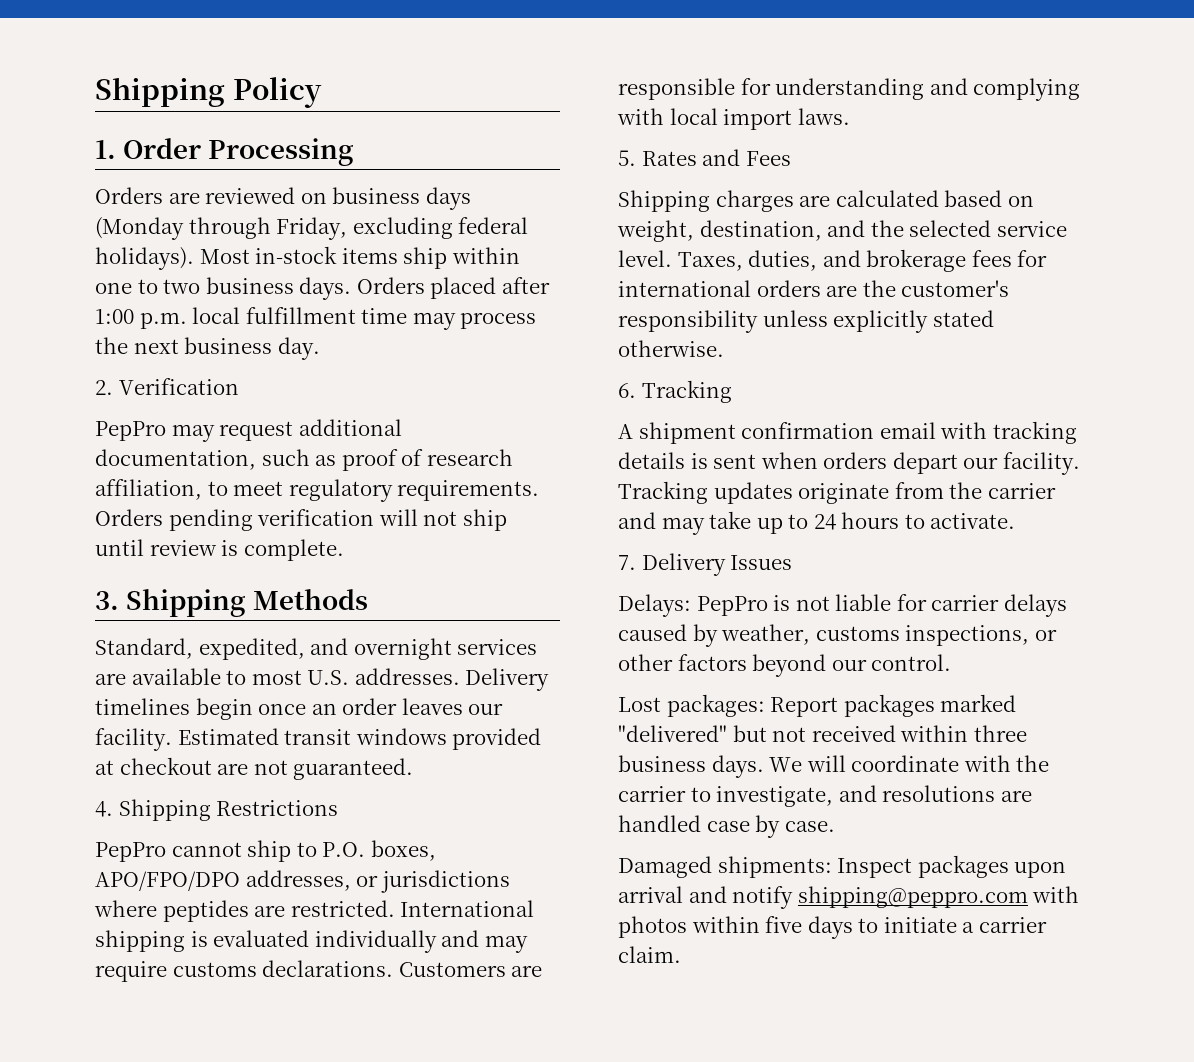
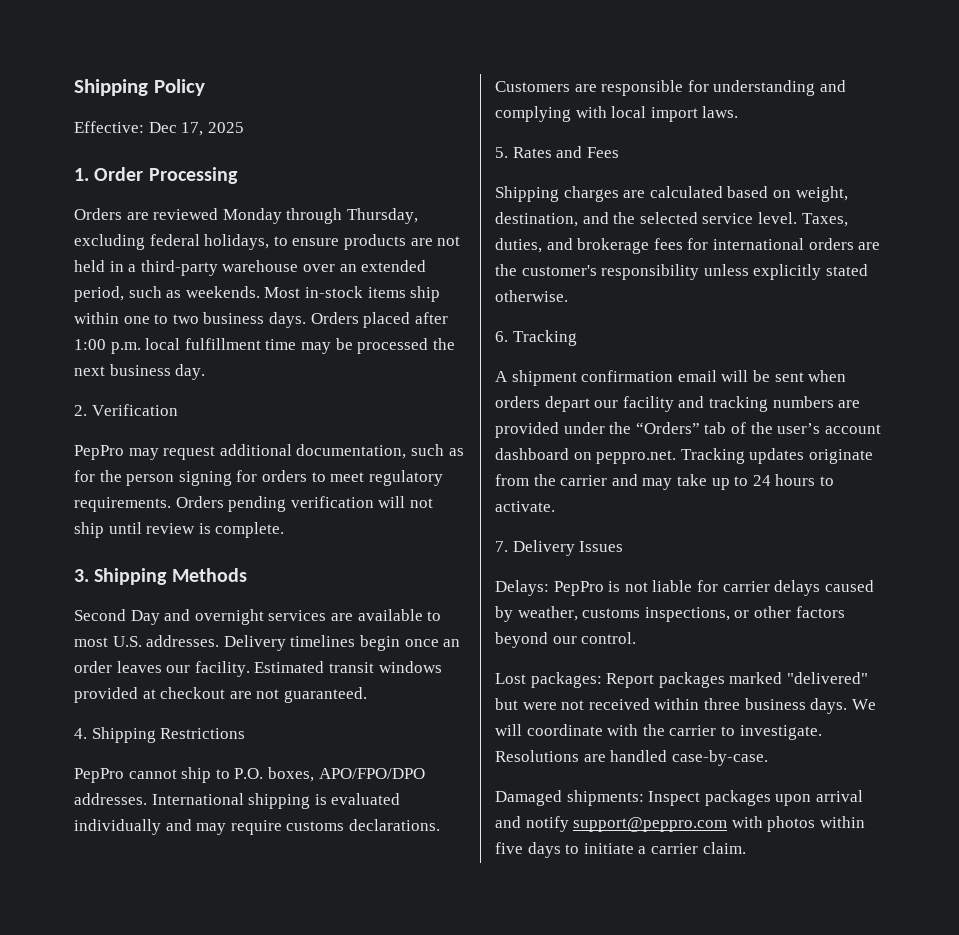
+ Effective: Dec 17, 2025
- Orders are reviewed on business days (Monday through Friday, excluding federal holidays).
+ Orders are reviewed Monday through Thursday, excluding federal holidays, to ensure products are not held in a third-party warehouse over an extended period, such as weekends.
- Orders placed after 1:00 p.m. local fulfillment time may process the next business day.
+ Orders placed after 1:00 p.m. local fulfillment time may be processed the next business day.
- PepPro may request additional documentation, such as proof of research affiliation, to meet regulatory requirements.
+ PepPro may request additional documentation, such as for the person signing for orders to meet regulatory requirements.
- Standard, expedited, and overnight services are available to most U.S. addresses.
+ Second Day and overnight services are available to most U.S. addresses.
- PepPro cannot ship to P.O. boxes, APO/FPO/DPO addresses, or jurisdictions where peptides are restricted.
+ PepPro cannot ship to P.O. boxes, APO/FPO/DPO addresses.
- A shipment confirmation email with tracking details is sent when orders depart our facility. Tracking updates originate from the carrier and may take up to 24 hours to activate.
+ A shipment confirmation email will be sent when orders depart our facility and tracking numbers are provided under the “Orders” tab of the user’s account dashboard on peppro.net. Tracking updates originate from the carrier and may take up to 24 hours to activate.
- Lost packages: Report packages marked "delivered" but not received within three business days.
+ Lost packages: Report packages marked "delivered" but were not received within three business days.
- We will coordinate with the carrier to investigate, and resolutions are handled case by case.
+ We will coordinate with the carrier to investigate. Resolutions are handled case-by-case.
- Damaged shipments: Inspect packages upon arrival and notify shipping@peppro.com with photos within five days to initiate a carrier claim.
+ Damaged shipments: Inspect packages upon arrival and notify support@peppro.com with photos within five days to initiate a carrier claim.

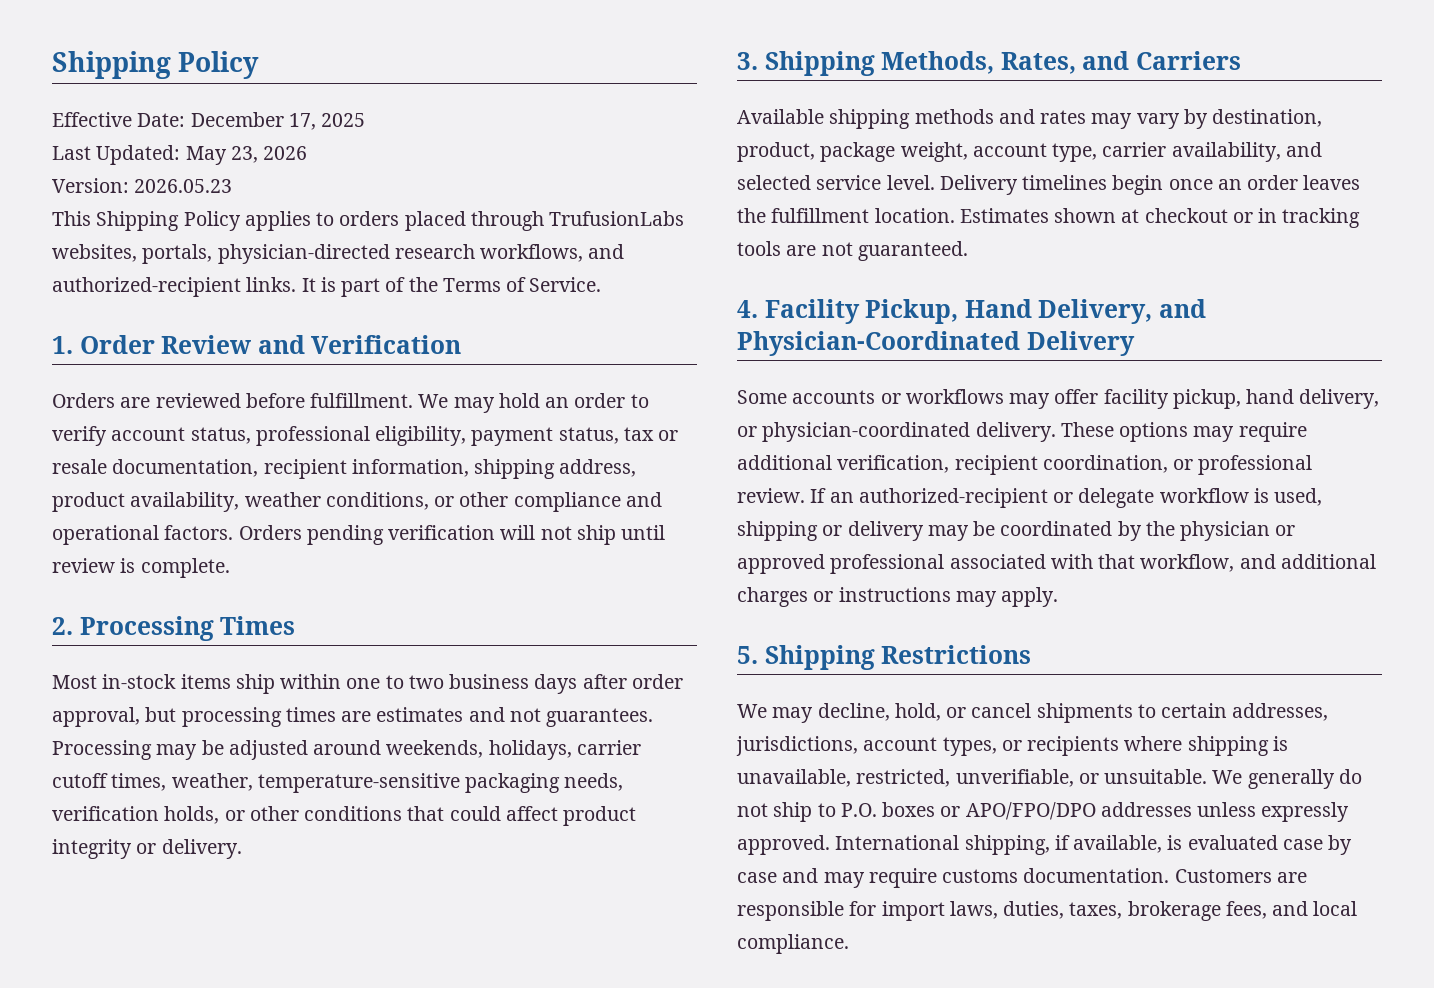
- Effective: Dec 17, 2025
+ Effective Date: December 17, 2025
+ Last Updated: May 23, 2026
+ Version: 2026.05.23
+ This Shipping Policy applies to orders placed through TrufusionLabs websites, portals, physician-directed research workflows, and authorized-recipient links. It is part of the Terms of Service.
- 1. Order Processing
+ 1. Order Review and Verification
- Orders are reviewed Monday through Thursday, excluding federal holidays, to ensure products are not held in a third-party warehouse over an extended period, such as weekends. Most in-stock items ship within one to two business days. Orders placed after 1:00 p.m. local fulfillment time may be processed the next business day.
- 2. Verification
- PepPro may request additional documentation, such as for the person signing for orders to meet regulatory requirements.
+ Orders are reviewed before fulfillment. We may hold an order to verify account status, professional eligibility, payment status, tax or resale documentation, recipient information, shipping address, product availability, weather conditions, or other compliance and operational factors.
- 3. Shipping Methods
- Second Day and overnight services are available to most U.S. addresses.
+ 2. Processing Times
+ Most in-stock items ship within one to two business days after order approval, but processing times are estimates and not guarantees. Processing may be adjusted around weekends, holidays, carrier cutoff times, weather, temperature-sensitive packaging needs, verification holds, or other conditions that could affect product integrity or delivery.
+ 3. Shipping Methods, Rates, and Carriers
+ Available shipping methods and rates may vary by destination, product, package weight, account type, carrier availability, and selected service level.
- Delivery timelines begin once an order leaves our facility. Estimated transit windows provided at checkout are not guaranteed.
- 4. Shipping Restrictions
- PepPro cannot ship to P.O. boxes, APO/FPO/DPO addresses. International shipping is evaluated individually and may require customs declarations.
+ Delivery timelines begin once an order leaves the fulfillment location. Estimates shown at checkout or in tracking tools are not guaranteed.
+ 4. Facility Pickup, Hand Delivery, and Physician-Coordinated Delivery
+ Some accounts or workflows may offer facility pickup, hand delivery, or physician-coordinated delivery. These options may require additional verification, recipient coordination, or professional review. If an authorized-recipient or delegate workflow is used, shipping or delivery may be coordinated by the physician or approved professional associated with that workflow, and additional charges or instructions may apply.
+ 5. Shipping Restrictions
+ We may decline, hold, or cancel shipments to certain addresses, jurisdictions, account types, or recipients where shipping is unavailable, restricted, unverifiable, or unsuitable. We generally do not ship to P.O. boxes or APO/FPO/DPO addresses unless expressly approved. International shipping, if available, is evaluated case by case and may require customs documentation.
- Customers are responsible for understanding and complying with local import laws.
- 5. Rates and Fees
- Shipping charges are calculated based on weight, destination, and the selected service level. Taxes, duties, and brokerage fees for international orders are the customer's responsibility unless explicitly stated otherwise.
- 6. Tracking
- A shipment confirmation email will be sent when orders depart our facility and tracking numbers are provided under the “Orders” tab of the user’s account dashboard on peppro.net. Tracking updates originate from the carrier and may take up to 24 hours to activate.
- 7. Delivery Issues
- Delays: PepPro is not liable for carrier delays caused by weather, customs inspections, or other factors beyond our control.
- Lost packages: Report packages marked "delivered" but were not received within three business days. We will coordinate with the carrier to investigate. Resolutions are handled case-by-case.
- Damaged shipments: Inspect packages upon arrival and notify support@peppro.com with photos within five days to initiate a carrier claim.
+ Customers are responsible for import laws, duties, taxes, brokerage fees, and local compliance.

